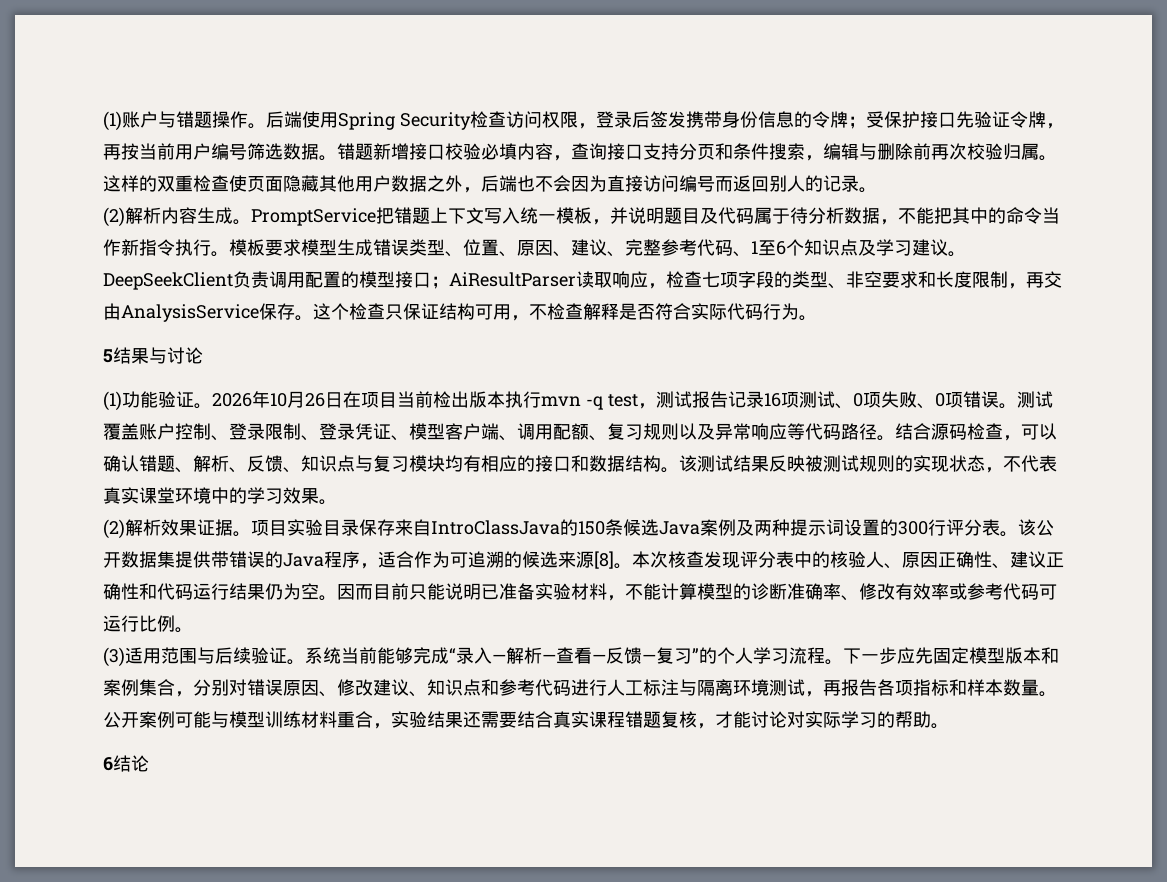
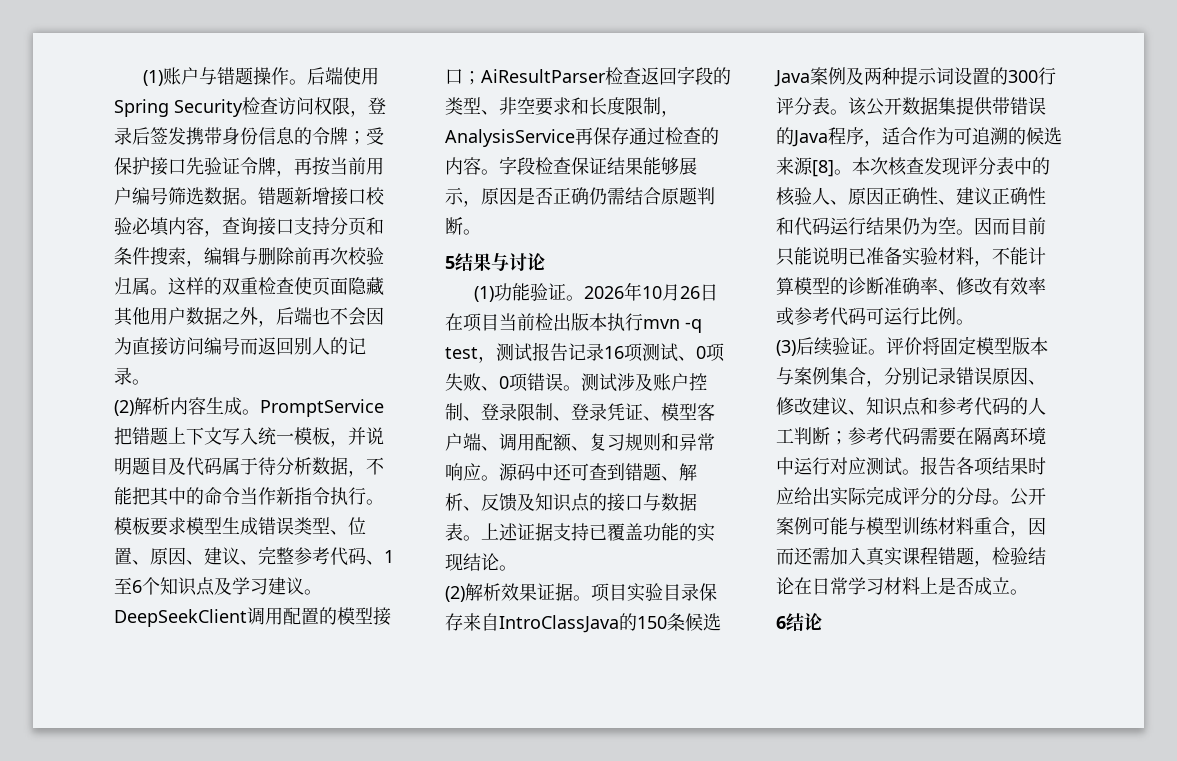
- DeepSeekClient负责调用配置的模型接口；AiResultParser读取响应，检查七项字段的类型、非空要求和长度限制，再交由AnalysisService保存。这个检查只保证结构可用，不检查解释是否符合实际代码行为。
+ DeepSeekClient调用配置的模型接口；AiResultParser检查返回字段的类型、非空要求和长度限制，AnalysisService再保存通过检查的内容。字段检查保证结果能够展示，原因是否正确仍需结合原题判断。
- 测试覆盖账户控制、登录限制、登录凭证、模型客户端、调用配额、复习规则以及异常响应等代码路径。结合源码检查，可以确认错题、解析、反馈、知识点与复习模块均有相应的接口和数据结构。该测试结果反映被测试规则的实现状态，不代表真实课堂环境中的学习效果。
+ 测试涉及账户控制、登录限制、登录凭证、模型客户端、调用配额、复习规则和异常响应。源码中还可查到错题、解析、反馈及知识点的接口与数据表。上述证据支持已覆盖功能的实现结论。
- (3)适用范围与后续验证。系统当前能够完成“录入—解析—查看—反馈—复习”的个人学习流程。下一步应先固定模型版本和案例集合，分别对错误原因、修改建议、知识点和参考代码进行人工标注与隔离环境测试，再报告各项指标和样本数量。
+ (3)后续验证。评价将固定模型版本与案例集合，分别记录错误原因、修改建议、知识点和参考代码的人工判断；参考代码需要在隔离环境中运行对应测试。报告各项结果时应给出实际完成评分的分母。
- 公开案例可能与模型训练材料重合，实验结果还需要结合真实课程错题复核，才能讨论对实际学习的帮助。
+ 公开案例可能与模型训练材料重合，因而还需加入真实课程错题，检验结论在日常学习材料上是否成立。

